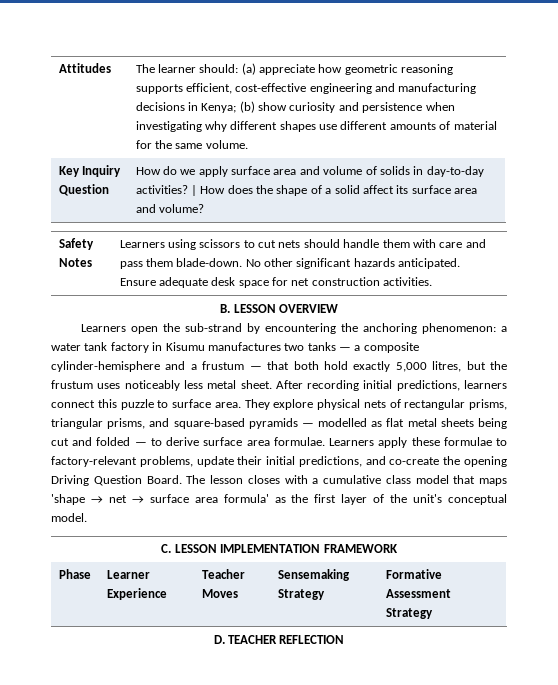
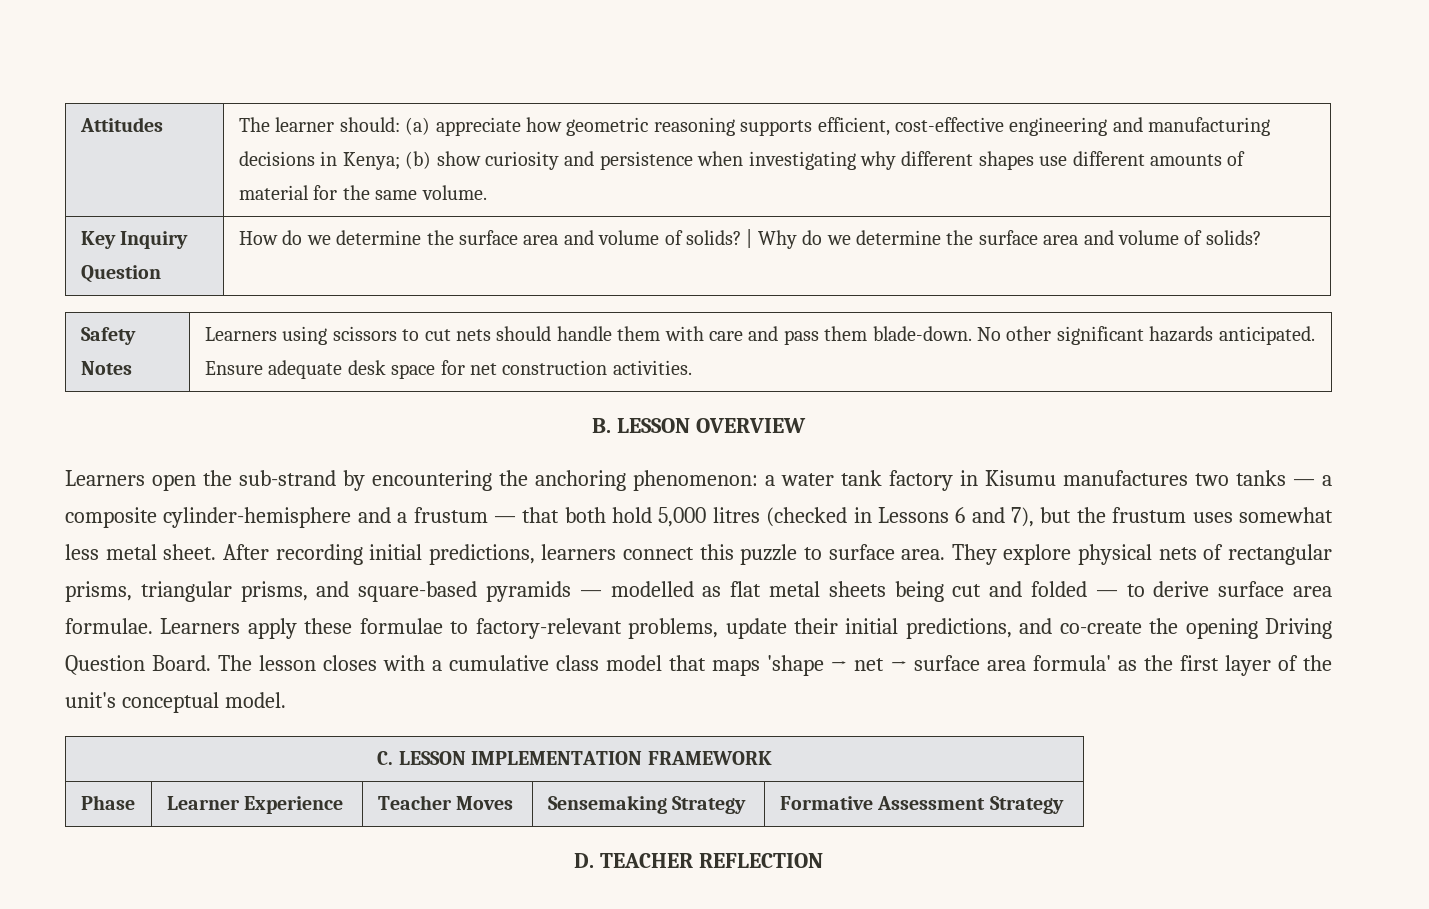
- Key Inquiry Question | How do we apply surface area and volume of solids in day-to-day activities? | How does the shape of a solid affect its surface area and volume?
+ Key Inquiry Question | How do we determine the surface area and volume of solids? | Why do we determine the surface area and volume of solids?
- Learners open the sub-strand by encountering the anchoring phenomenon: a water tank factory in Kisumu manufactures two tanks — a composite cylinder-hemisphere and a frustum — that both hold exactly 5,000 litres, but the frustum uses noticeably less metal sheet.
+ Learners open the sub-strand by encountering the anchoring phenomenon: a water tank factory in Kisumu manufactures two tanks — a composite cylinder-hemisphere and a frustum — that both hold 5,000 litres (checked in Lessons 6 and 7), but the frustum uses somewhat less metal sheet.

